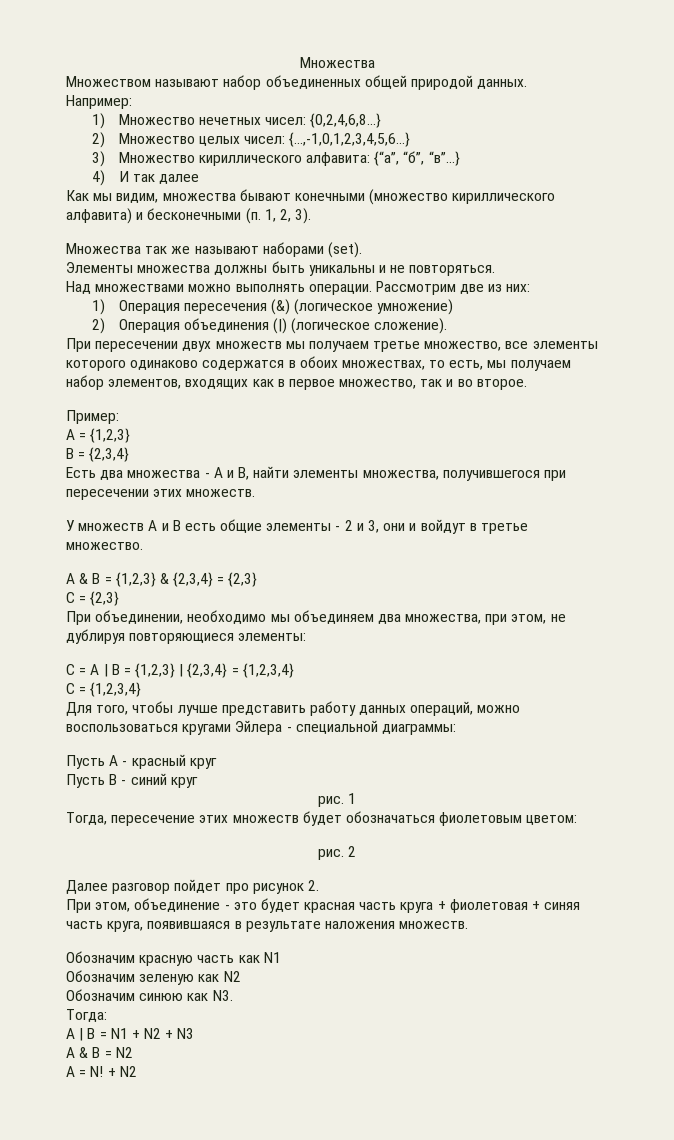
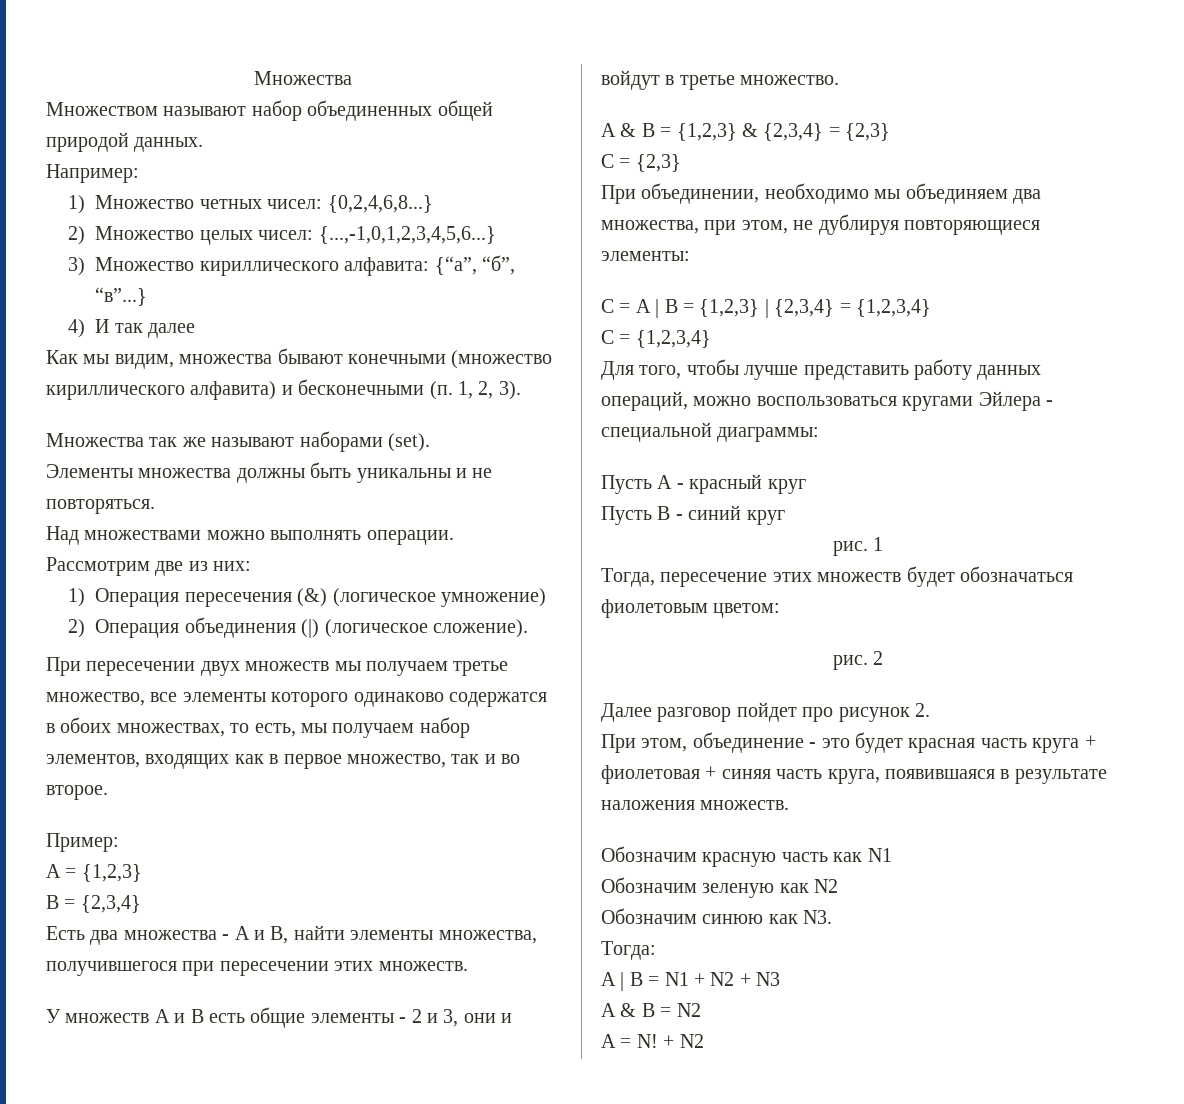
- 1) Множество нечетных чисел: {0,2,4,6,8...}
+ 1) Множество четных чисел: {0,2,4,6,8...}

